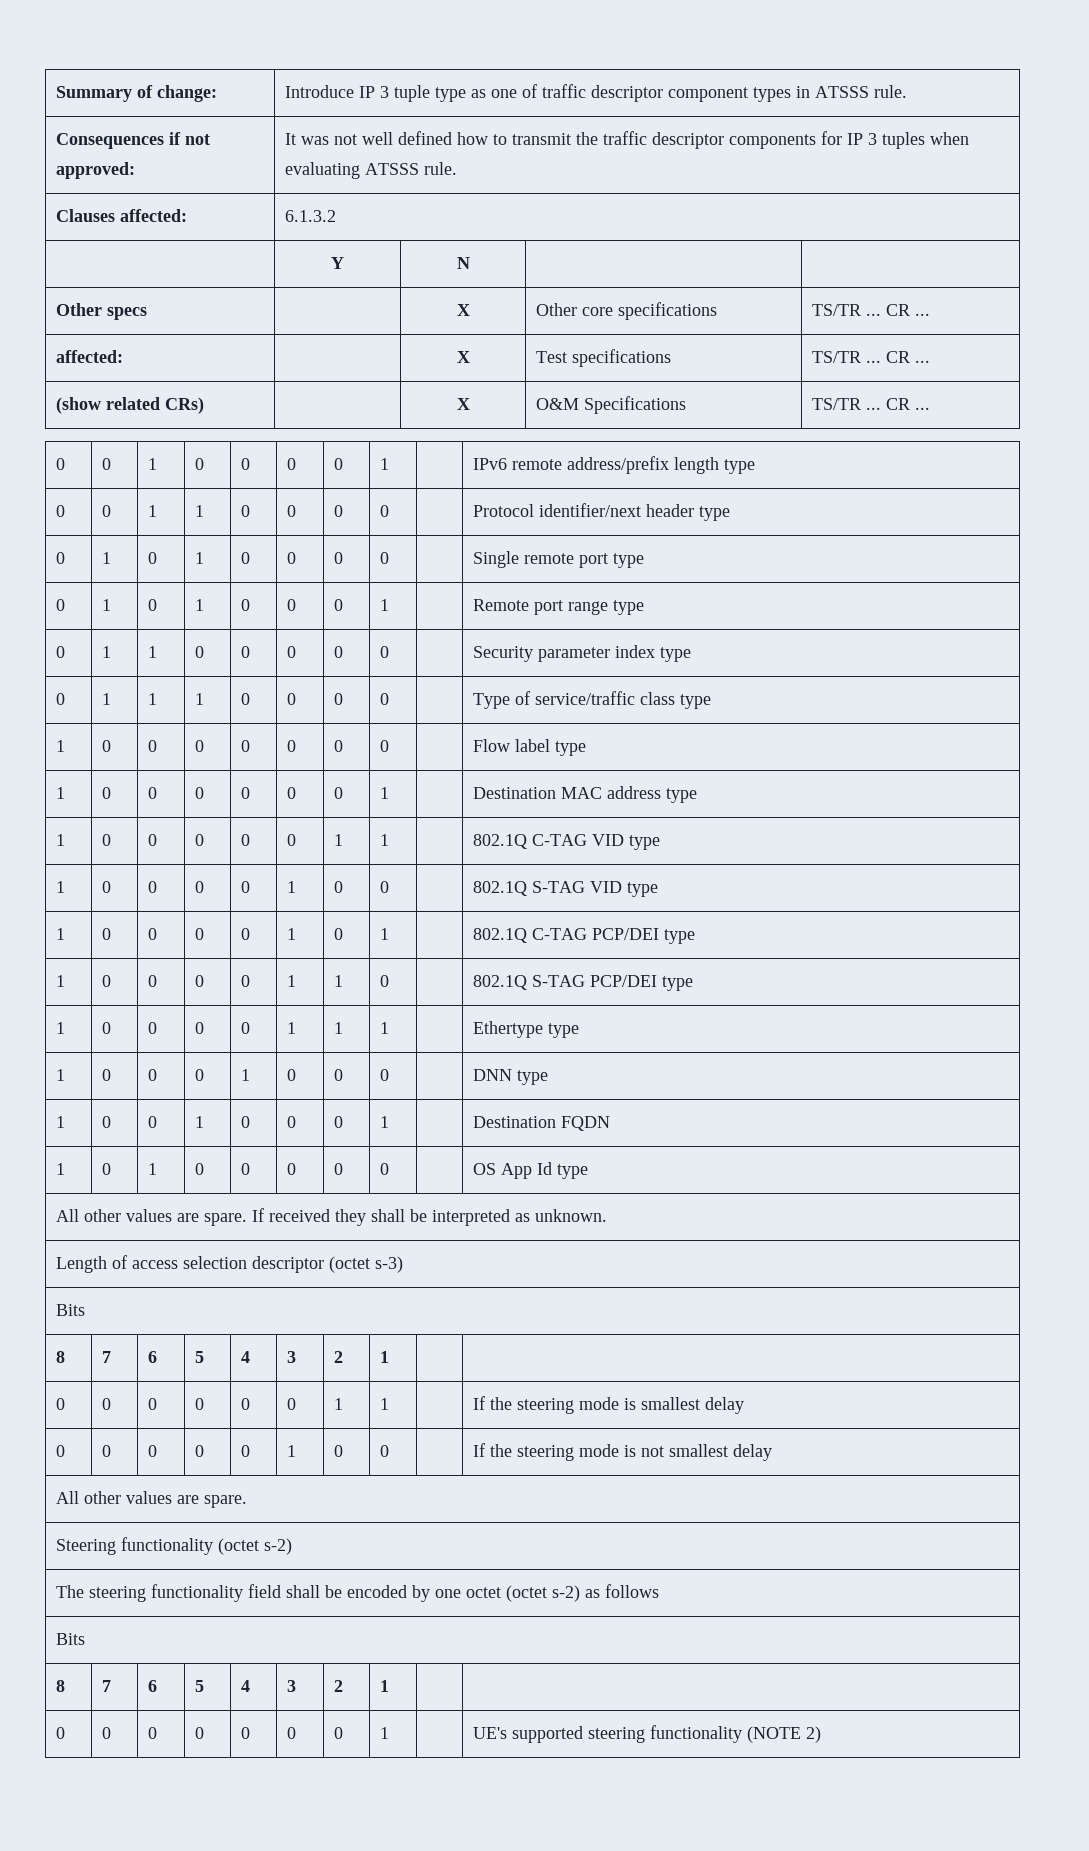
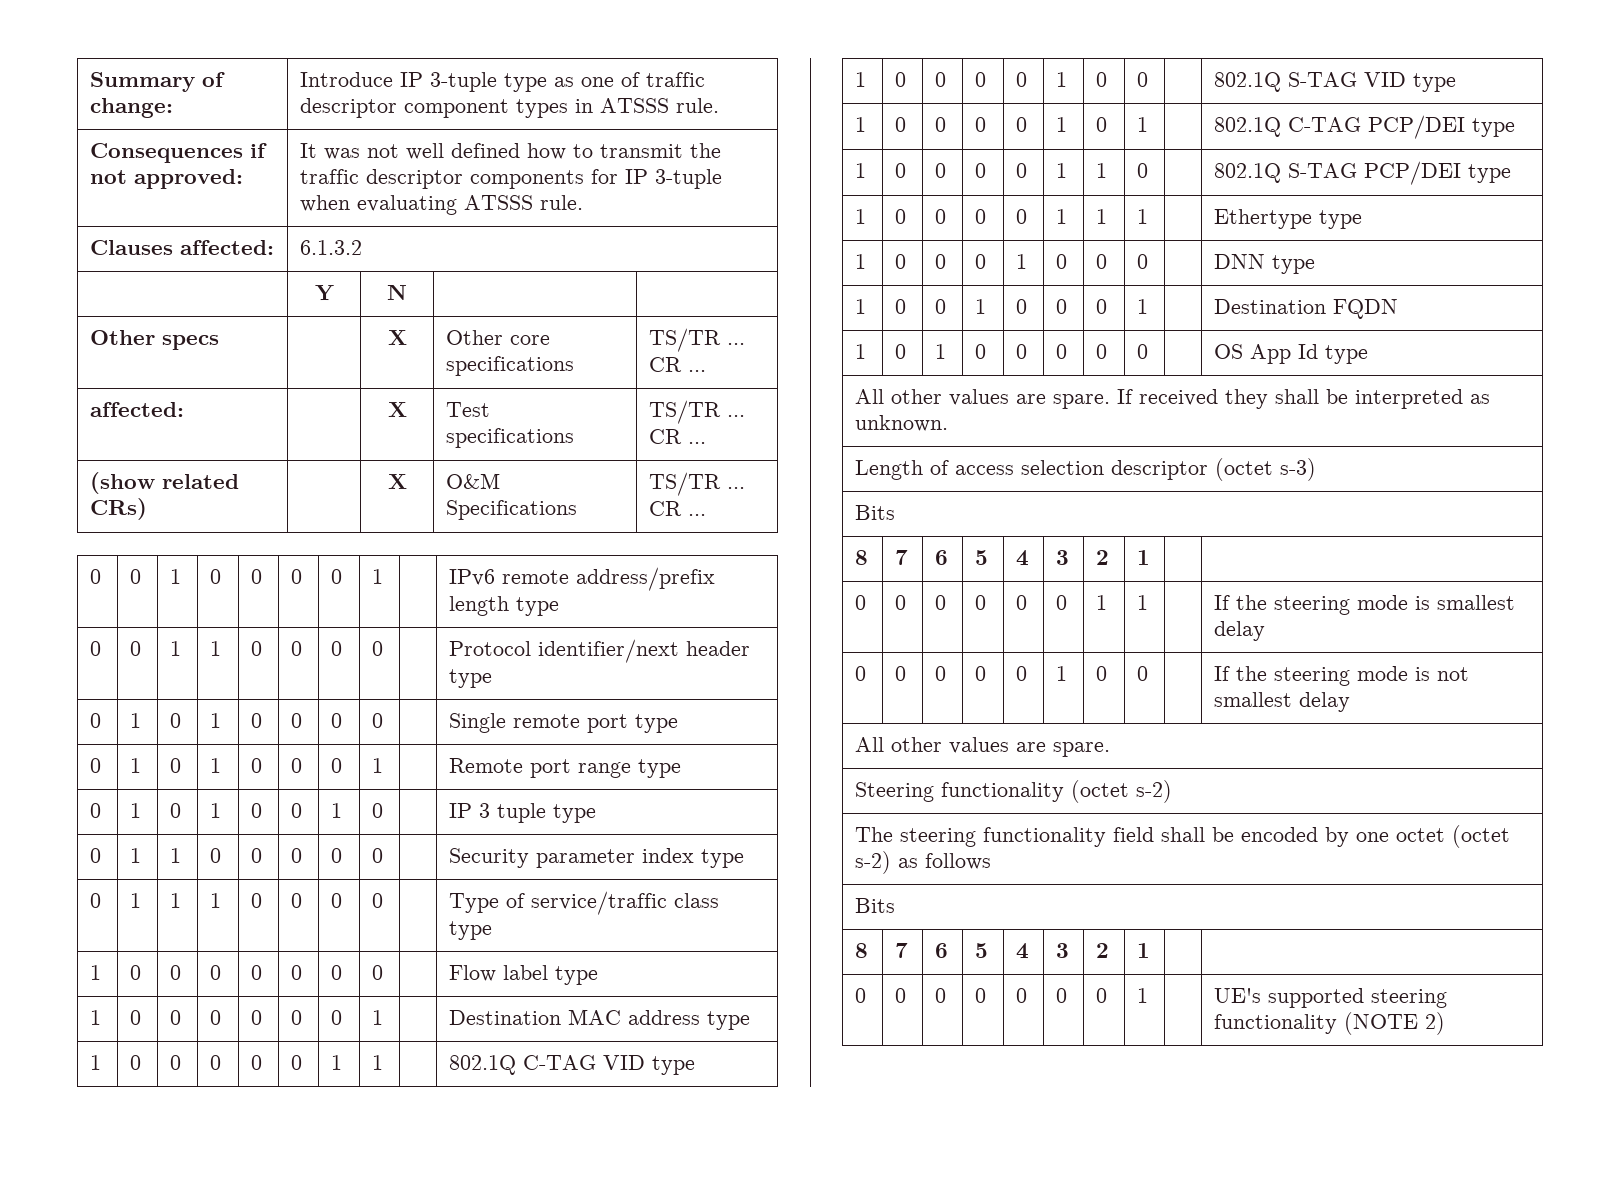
- Summary of change: | Introduce IP 3 tuple type as one of traffic descriptor component types in ATSSS rule.
+ Summary of change: | Introduce IP 3-tuple type as one of traffic descriptor component types in ATSSS rule.
- Consequences if not approved: | It was not well defined how to transmit the traffic descriptor components for IP 3 tuples when evaluating ATSSS rule.
+ Consequences if not approved: | It was not well defined how to transmit the traffic descriptor components for IP 3-tuple when evaluating ATSSS rule.
+ 0 | 1 | 0 | 1 | 0 | 0 | 1 | 0 | | IP 3 tuple type

